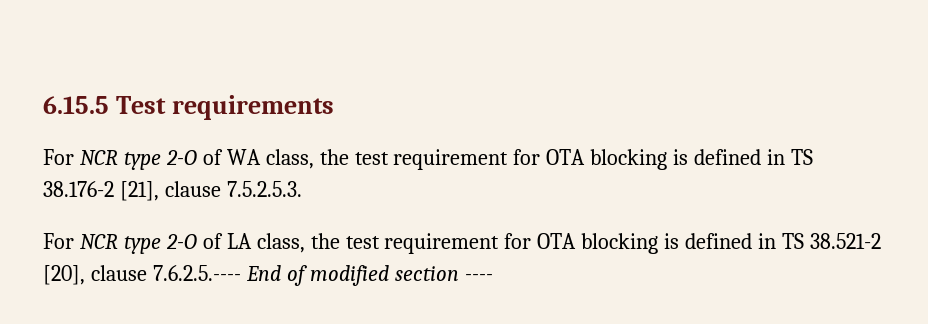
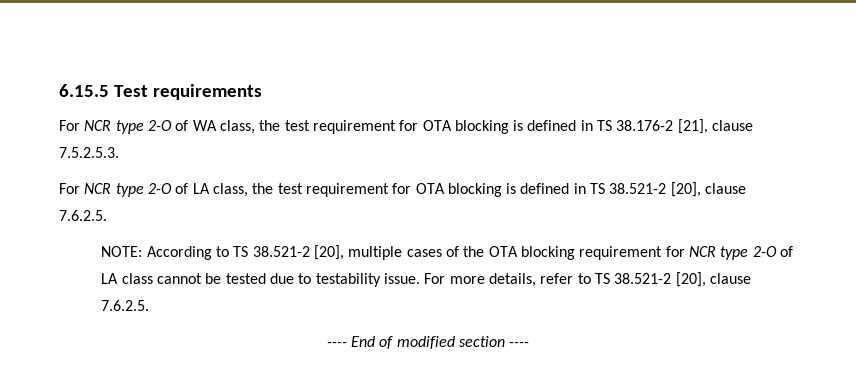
- For NCR type 2-O of LA class, the test requirement for OTA blocking is defined in TS 38.521-2 [20], clause 7.6.2.5.---- End of modified section ----
+ For NCR type 2-O of LA class, the test requirement for OTA blocking is defined in TS 38.521-2 [20], clause 7.6.2.5.
+ NOTE: According to TS 38.521-2 [20], multiple cases of the OTA blocking requirement for NCR type 2-O of LA class cannot be tested due to testability issue. For more details, refer to TS 38.521-2 [20], clause 7.6.2.5.
+ ---- End of modified section ----

